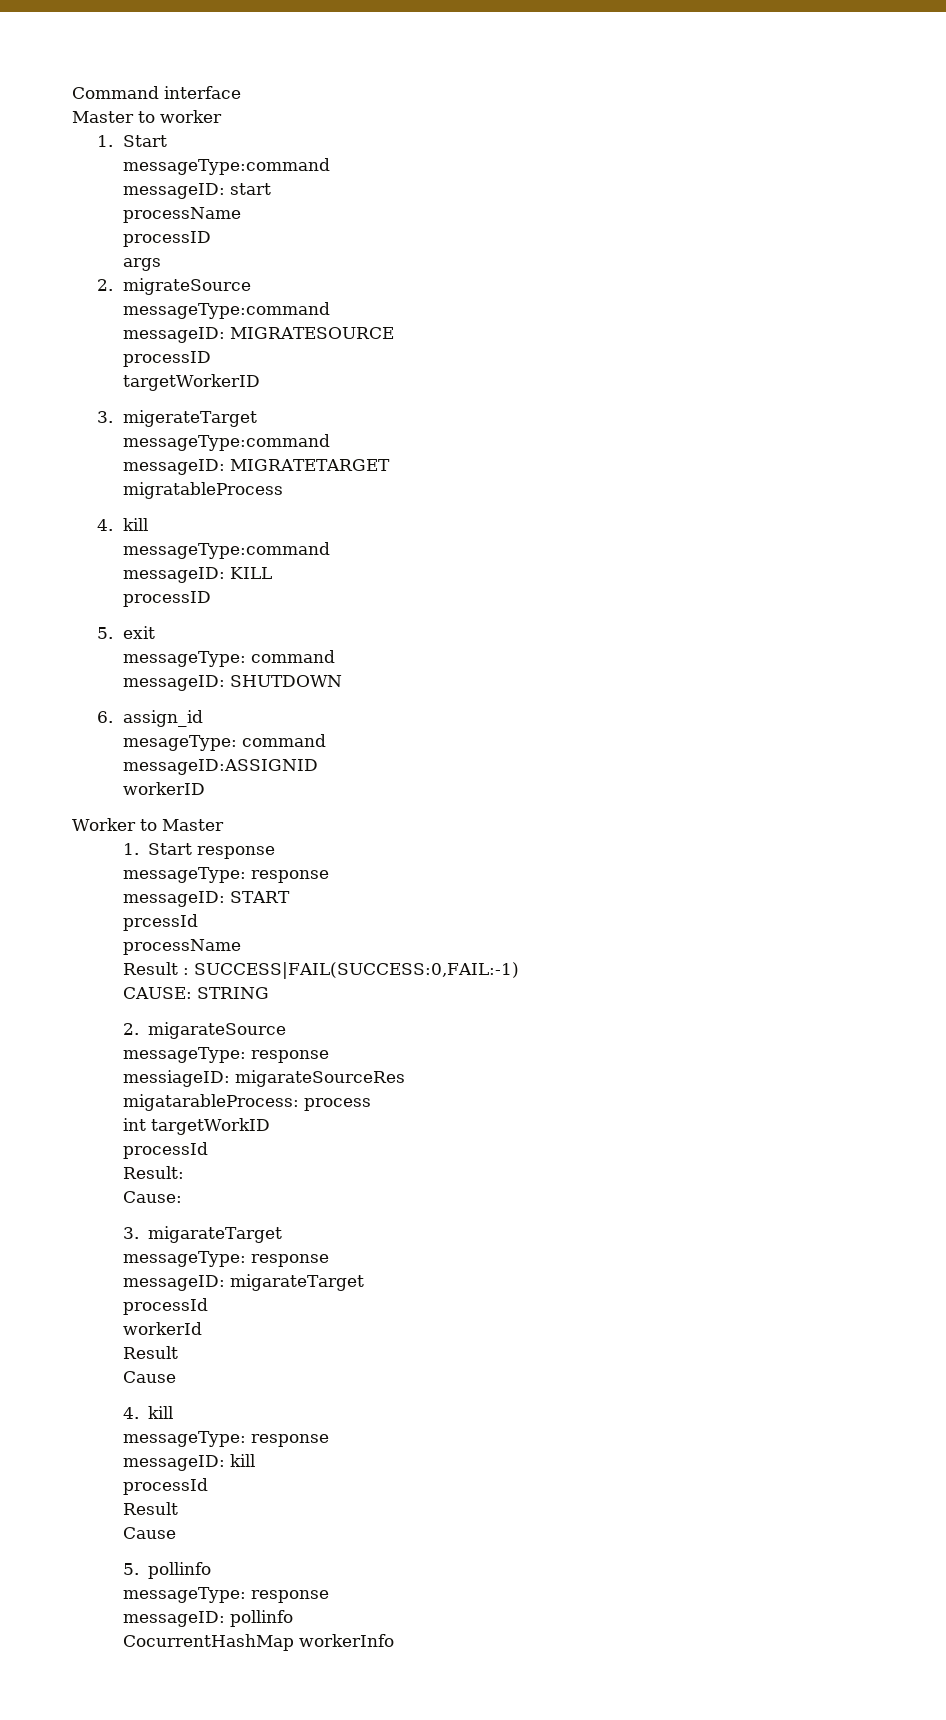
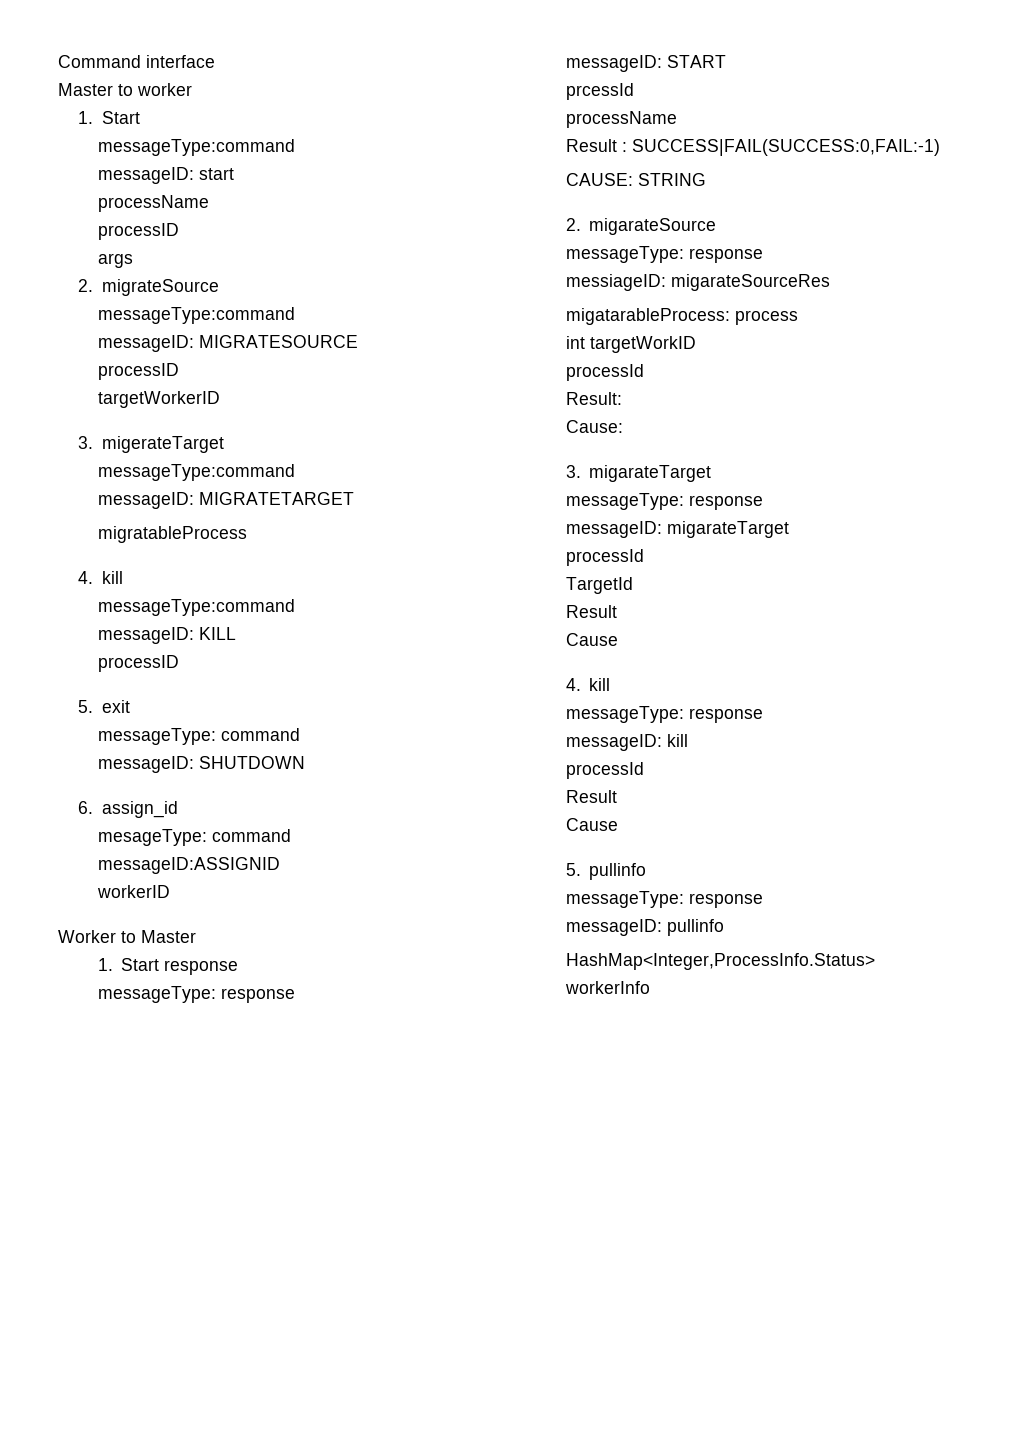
- workerId
+ TargetId
- 5. pollinfo
+ 5. pullinfo
  messageType: response
- messageID: pollinfo
- CocurrentHashMap workerInfo
+ messageID: pullinfo
+ HashMap<Integer,ProcessInfo.Status> workerInfo

